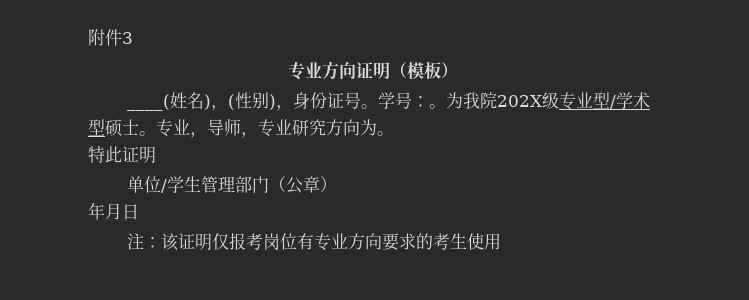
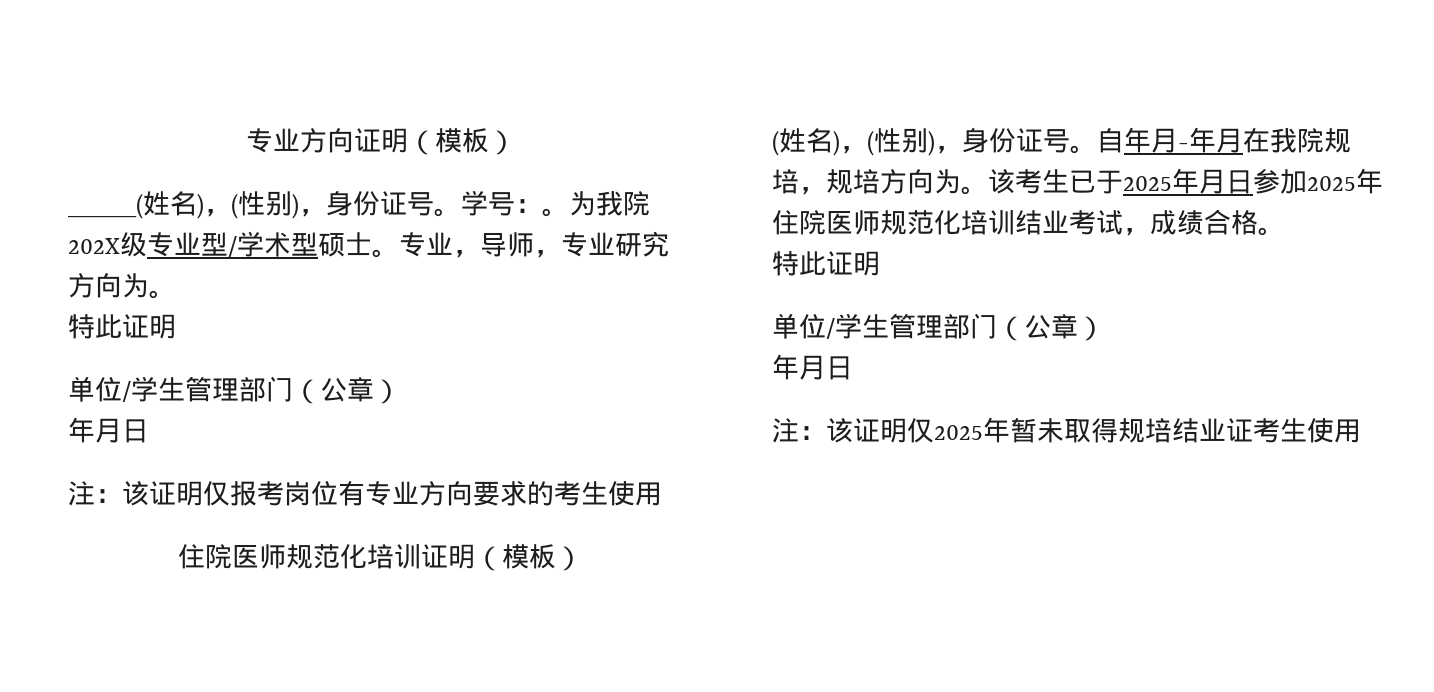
- 附件3
+ 住院医师规范化培训证明（模板）
+ (姓名)，(性别)，身份证号。自年月-年月在我院规培，规培方向为。该考生已于2025年月日参加2025年住院医师规范化培训结业考试，成绩合格。
+ 特此证明
+ 单位/学生管理部门（公章）
+ 年月日
+ 注：该证明仅2025年暂未取得规培结业证考生使用

